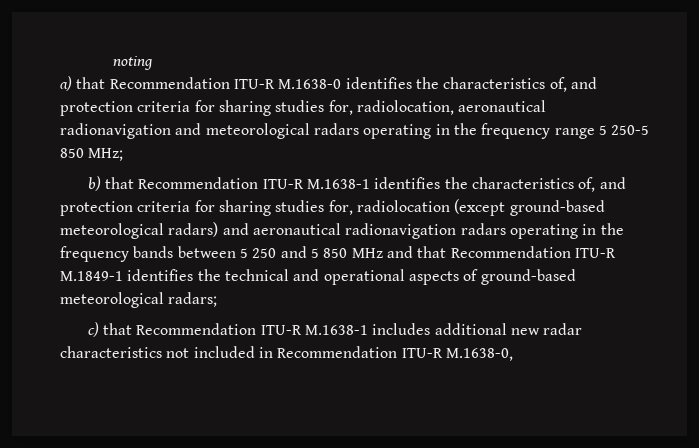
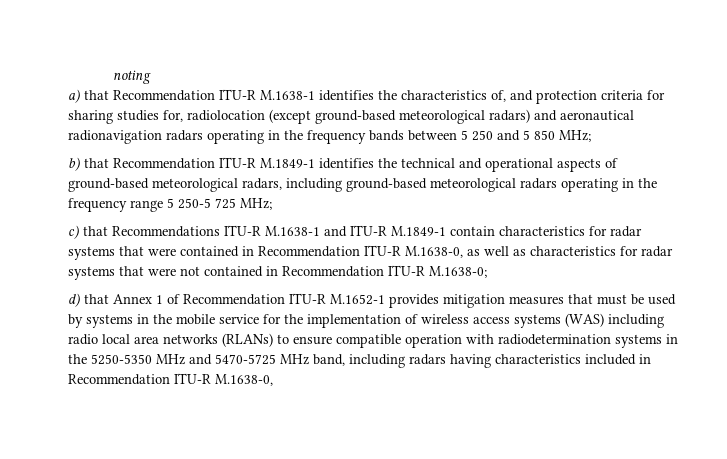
- a) that Recommendation ITU-R M.1638-0 identifies the characteristics of, and protection criteria for sharing studies for, radiolocation, aeronautical radionavigation and meteorological radars operating in the frequency range 5 250-5 850 MHz;
- b) that Recommendation ITU-R M.1638-1 identifies the characteristics of, and protection criteria for sharing studies for, radiolocation (except ground-based meteorological radars) and aeronautical radionavigation radars operating in the frequency bands between 5 250 and 5 850 MHz and that Recommendation ITU-R M.1849-1 identifies the technical and operational aspects of ground-based meteorological radars;
- c) that Recommendation ITU-R M.1638-1 includes additional new radar characteristics not included in Recommendation ITU-R M.1638-0,
+ a) that Recommendation ITU-R M.1638-1 identifies the characteristics of, and protection criteria for sharing studies for, radiolocation (except ground-based meteorological radars) and aeronautical radionavigation radars operating in the frequency bands between 5 250 and 5 850 MHz;
+ b) that Recommendation ITU-R M.1849-1 identifies the technical and operational aspects of ground-based meteorological radars, including ground-based meteorological radars operating in the frequency range 5 250-5 725 MHz;
+ c) that Recommendations ITU-R M.1638-1 and ITU-R M.1849-1 contain characteristics for radar systems that were contained in Recommendation ITU-R M.1638-0, as well as characteristics for radar systems that were not contained in Recommendation ITU-R M.1638-0;
+ d) that Annex 1 of Recommendation ITU-R M.1652-1 provides mitigation measures that must be used by systems in the mobile service for the implementation of wireless access systems (WAS) including radio local area networks (RLANs) to ensure compatible operation with radiodetermination systems in the 5250-5350 MHz and 5470-5725 MHz band, including radars having characteristics included in Recommendation ITU-R M.1638-0,

